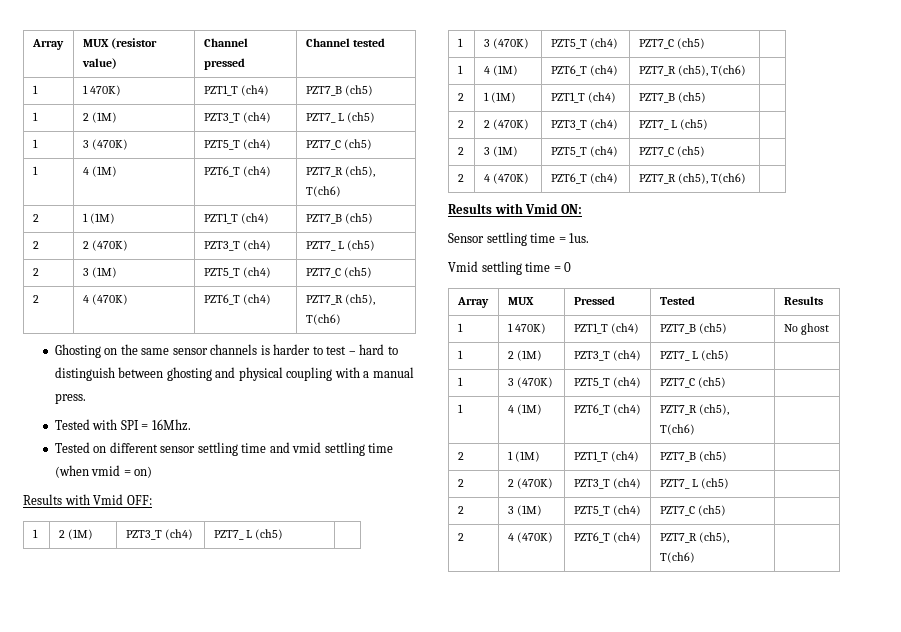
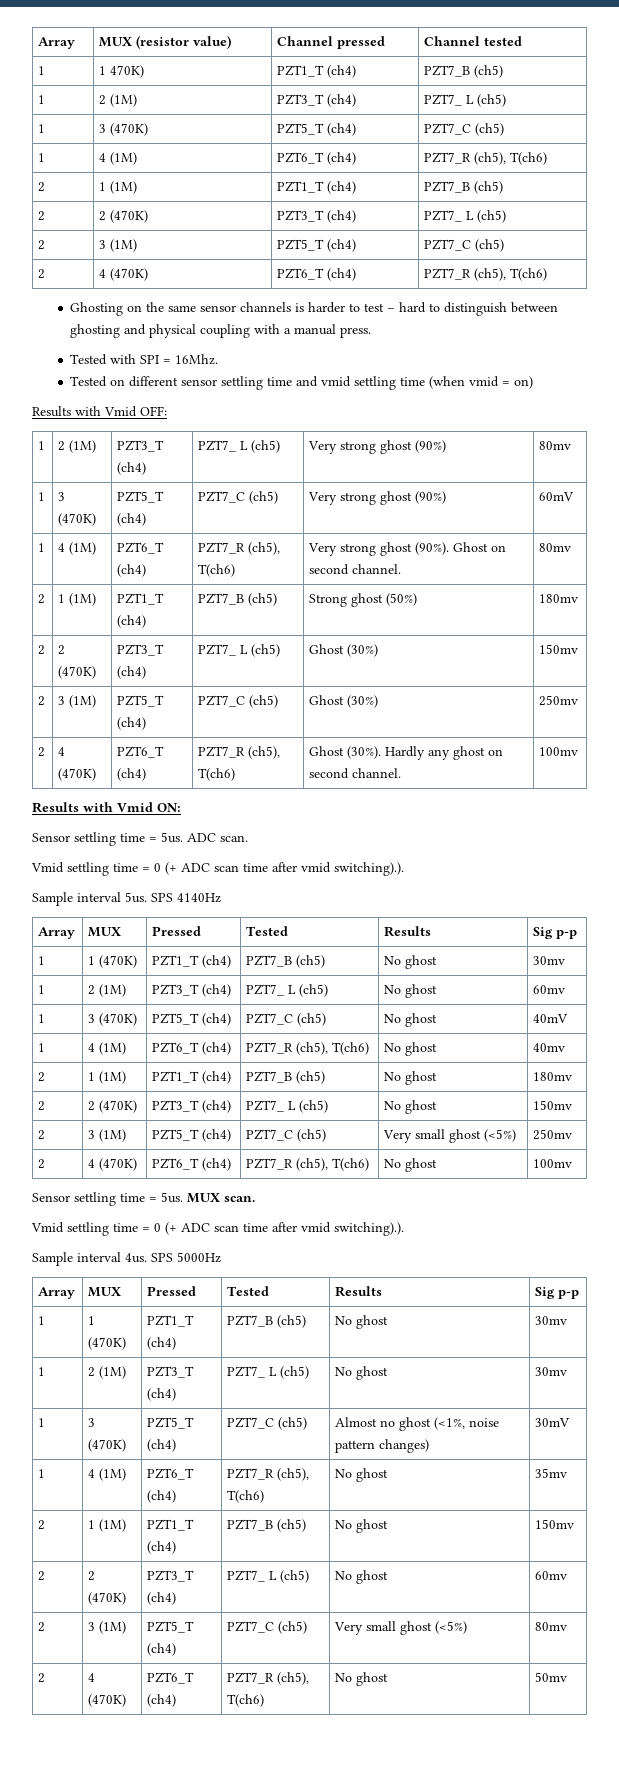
  Results with Vmid OFF:
- 1 | 2 (1M) | PZT3_T (ch4) | PZT7_ L (ch5) |
- 1 | 3 (470K) | PZT5_T (ch4) | PZT7_C (ch5) |
- 1 | 4 (1M) | PZT6_T (ch4) | PZT7_R (ch5), T(ch6) |
- 2 | 1 (1M) | PZT1_T (ch4) | PZT7_B (ch5) |
- 2 | 2 (470K) | PZT3_T (ch4) | PZT7_ L (ch5) |
- 2 | 3 (1M) | PZT5_T (ch4) | PZT7_C (ch5) |
- 2 | 4 (470K) | PZT6_T (ch4) | PZT7_R (ch5), T(ch6) |
+ 1 | 2 (1M) | PZT3_T (ch4) | PZT7_ L (ch5) | Very strong ghost (90%) | 80mv
+ 1 | 3 (470K) | PZT5_T (ch4) | PZT7_C (ch5) | Very strong ghost (90%) | 60mV
+ 1 | 4 (1M) | PZT6_T (ch4) | PZT7_R (ch5), T(ch6) | Very strong ghost (90%). Ghost on second channel. | 80mv
+ 2 | 1 (1M) | PZT1_T (ch4) | PZT7_B (ch5) | Strong ghost (50%) | 180mv
+ 2 | 2 (470K) | PZT3_T (ch4) | PZT7_ L (ch5) | Ghost (30%) | 150mv
+ 2 | 3 (1M) | PZT5_T (ch4) | PZT7_C (ch5) | Ghost (30%) | 250mv
+ 2 | 4 (470K) | PZT6_T (ch4) | PZT7_R (ch5), T(ch6) | Ghost (30%). Hardly any ghost on second channel. | 100mv
- Sensor settling time = 1us.
- Vmid settling time = 0
- Array | MUX | Pressed | Tested | Results
- 1 | 1 470K) | PZT1_T (ch4) | PZT7_B (ch5) | No ghost
- 1 | 2 (1M) | PZT3_T (ch4) | PZT7_ L (ch5) |
- 1 | 3 (470K) | PZT5_T (ch4) | PZT7_C (ch5) |
- 1 | 4 (1M) | PZT6_T (ch4) | PZT7_R (ch5), T(ch6) |
- 2 | 1 (1M) | PZT1_T (ch4) | PZT7_B (ch5) |
- 2 | 2 (470K) | PZT3_T (ch4) | PZT7_ L (ch5) |
- 2 | 3 (1M) | PZT5_T (ch4) | PZT7_C (ch5) |
- 2 | 4 (470K) | PZT6_T (ch4) | PZT7_R (ch5), T(ch6) |
+ Sensor settling time = 5us. ADC scan.
+ Vmid settling time = 0 (+ ADC scan time after vmid switching).).
+ Sample interval 5us. SPS 4140Hz
+ Array | MUX | Pressed | Tested | Results | Sig p-p
+ 1 | 1 (470K) | PZT1_T (ch4) | PZT7_B (ch5) | No ghost | 30mv
+ 1 | 2 (1M) | PZT3_T (ch4) | PZT7_ L (ch5) | No ghost | 60mv
+ 1 | 3 (470K) | PZT5_T (ch4) | PZT7_C (ch5) | No ghost | 40mV
+ 1 | 4 (1M) | PZT6_T (ch4) | PZT7_R (ch5), T(ch6) | No ghost | 40mv
+ 2 | 1 (1M) | PZT1_T (ch4) | PZT7_B (ch5) | No ghost | 180mv
+ 2 | 2 (470K) | PZT3_T (ch4) | PZT7_ L (ch5) | No ghost | 150mv
+ 2 | 3 (1M) | PZT5_T (ch4) | PZT7_C (ch5) | Very small ghost (<5%) | 250mv
+ 2 | 4 (470K) | PZT6_T (ch4) | PZT7_R (ch5), T(ch6) | No ghost | 100mv
+ Sensor settling time = 5us. MUX scan.
+ Vmid settling time = 0 (+ ADC scan time after vmid switching).).
+ Sample interval 4us. SPS 5000Hz
+ Array | MUX | Pressed | Tested | Results | Sig p-p
+ 1 | 1 (470K) | PZT1_T (ch4) | PZT7_B (ch5) | No ghost | 30mv
+ 1 | 2 (1M) | PZT3_T (ch4) | PZT7_ L (ch5) | No ghost | 30mv
+ 1 | 3 (470K) | PZT5_T (ch4) | PZT7_C (ch5) | Almost no ghost (<1%, noise pattern changes) | 30mV
+ 1 | 4 (1M) | PZT6_T (ch4) | PZT7_R (ch5), T(ch6) | No ghost | 35mv
+ 2 | 1 (1M) | PZT1_T (ch4) | PZT7_B (ch5) | No ghost | 150mv
+ 2 | 2 (470K) | PZT3_T (ch4) | PZT7_ L (ch5) | No ghost | 60mv
+ 2 | 3 (1M) | PZT5_T (ch4) | PZT7_C (ch5) | Very small ghost (<5%) | 80mv
+ 2 | 4 (470K) | PZT6_T (ch4) | PZT7_R (ch5), T(ch6) | No ghost | 50mv

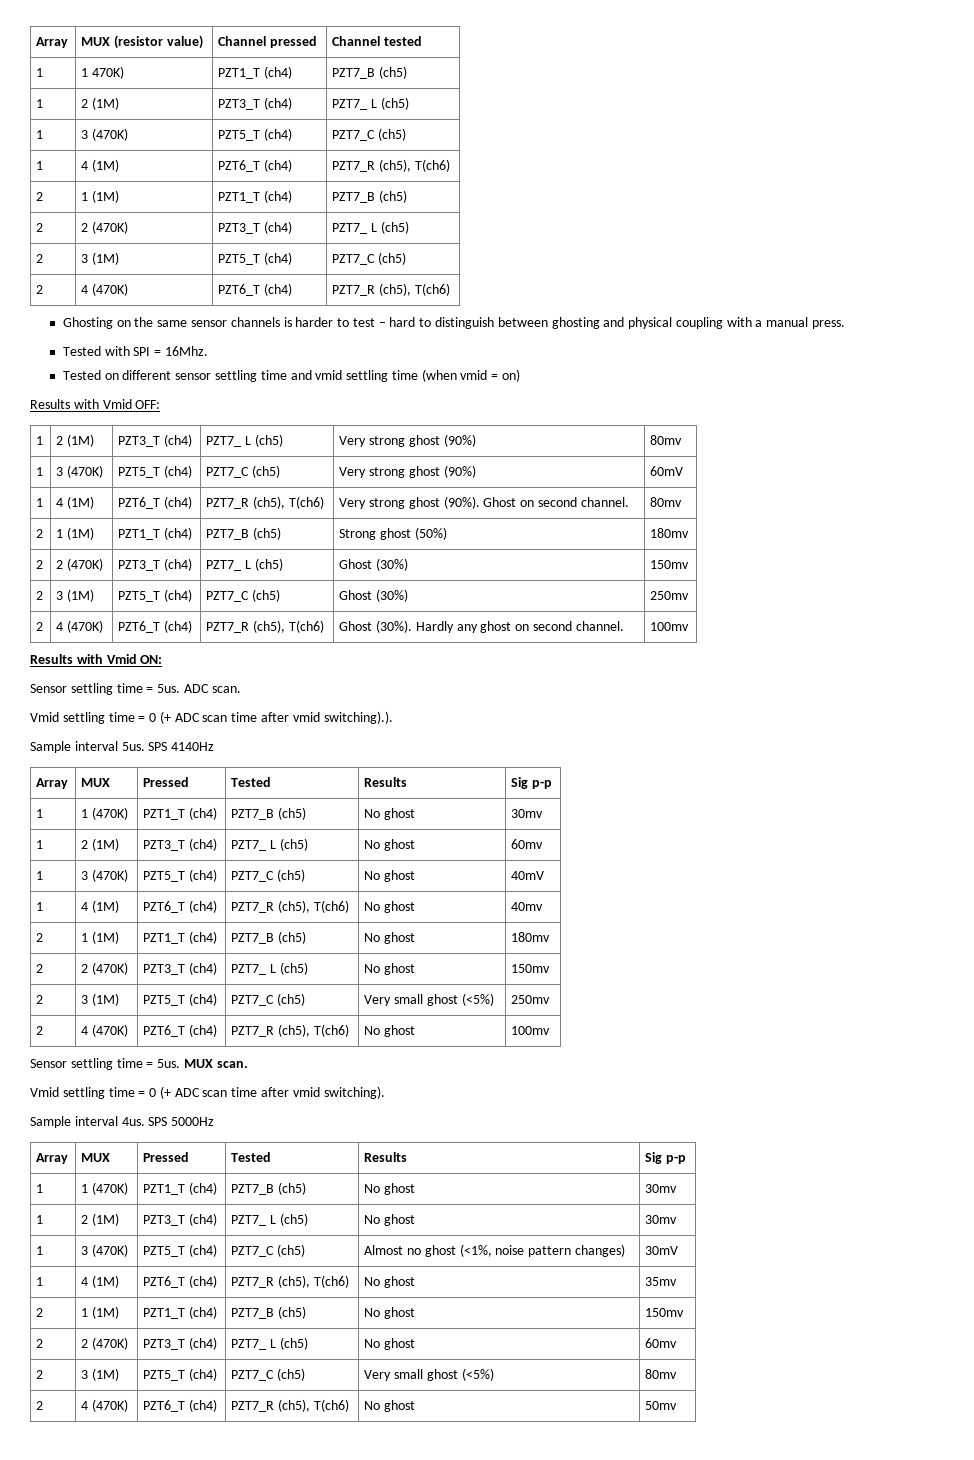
  MUX scan.
- Vmid settling time = 0 (+ ADC scan time after vmid switching).).
+ Vmid settling time = 0 (+ ADC scan time after vmid switching).

